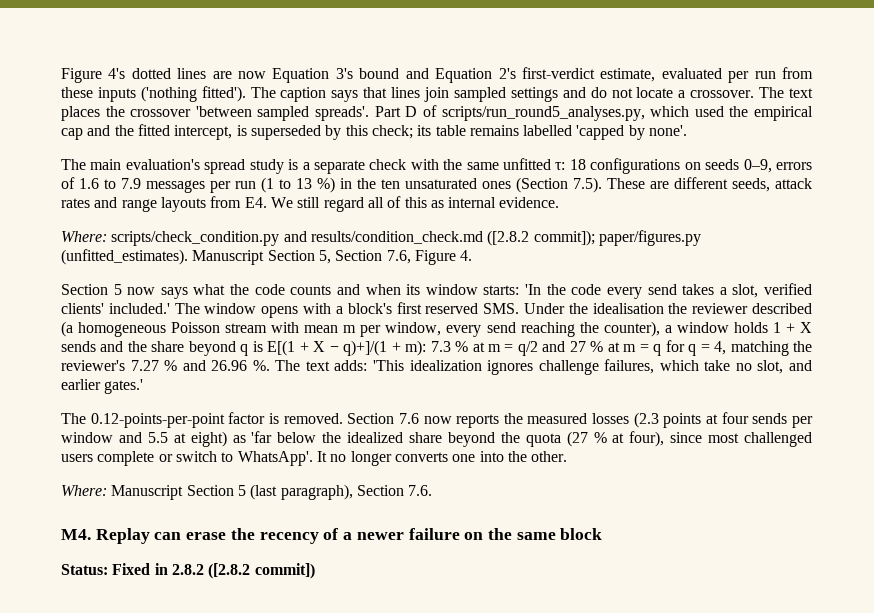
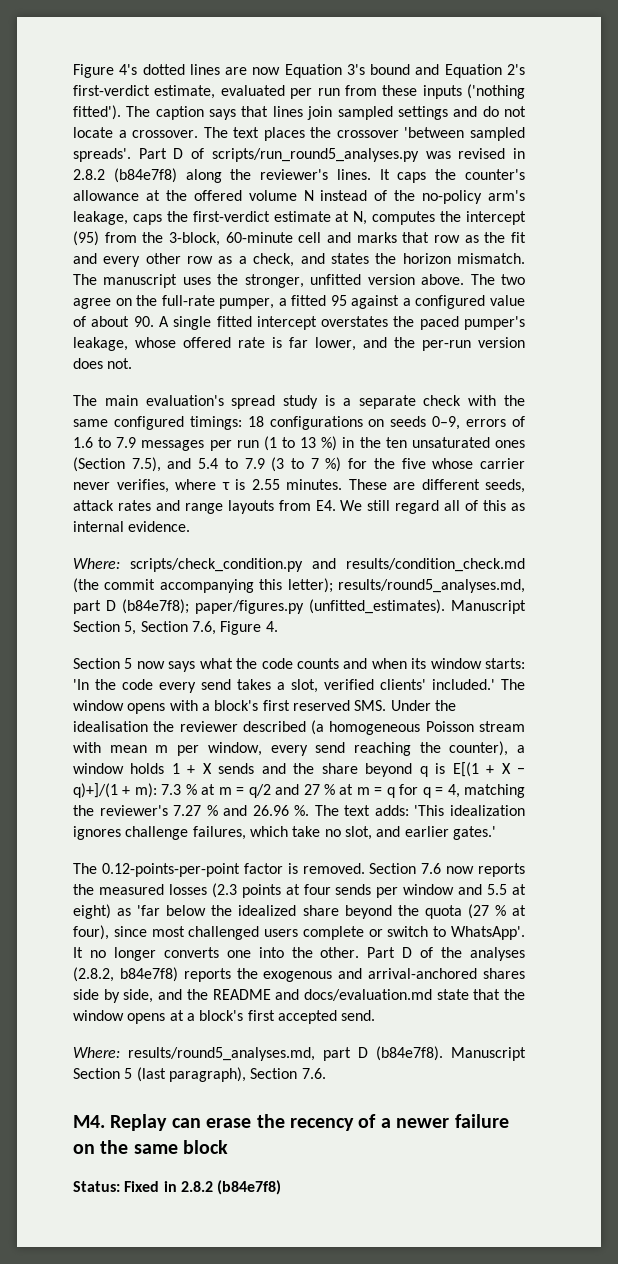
- Part D of scripts/run_round5_analyses.py, which used the empirical cap and the fitted intercept, is superseded by this check; its table remains labelled 'capped by none'.
+ Part D of scripts/run_round5_analyses.py was revised in 2.8.2 (b84e7f8) along the reviewer's lines. It caps the counter's allowance at the offered volume N instead of the no-policy arm's leakage, caps the first-verdict estimate at N, computes the intercept (95) from the 3-block, 60-minute cell and marks that row as the fit and every other row as a check, and states the horizon mismatch. The manuscript uses the stronger, unfitted version above. The two agree on the full-rate pumper, a fitted 95 against a configured value of about 90. A single fitted intercept overstates the paced pumper's leakage, whose offered rate is far lower, and the per-run version does not.
- The main evaluation's spread study is a separate check with the same unfitted τ: 18 configurations on seeds 0–9, errors of 1.6 to 7.9 messages per run (1 to 13 %) in the ten unsaturated ones (Section 7.5). These are different seeds, attack rates and range layouts from E4. We still regard all of this as internal evidence.
+ The main evaluation's spread study is a separate check with the same configured timings: 18 configurations on seeds 0–9, errors of 1.6 to 7.9 messages per run (1 to 13 %) in the ten unsaturated ones (Section 7.5), and 5.4 to 7.9 (3 to 7 %) for the five whose carrier never verifies, where τ is 2.55 minutes. These are different seeds, attack rates and range layouts from E4. We still regard all of this as internal evidence.
- Where: scripts/check_condition.py and results/condition_check.md ([2.8.2 commit]); paper/figures.py (unfitted_estimates).
+ Where: scripts/check_condition.py and results/condition_check.md (the commit accompanying this letter); results/round5_analyses.md, part D (b84e7f8); paper/figures.py (unfitted_estimates).
- It no longer converts one into the other.
- Where: Manuscript Section 5 (last paragraph), Section 7.6.
+ It no longer converts one into the other. Part D of the analyses (2.8.2, b84e7f8) reports the exogenous and arrival-anchored shares side by side, and the README and docs/evaluation.md state that the window opens at a block's first accepted send.
+ Where: results/round5_analyses.md, part D (b84e7f8). Manuscript Section 5 (last paragraph), Section 7.6.
- Status: Fixed in 2.8.2 ([2.8.2 commit])
+ Status: Fixed in 2.8.2 (b84e7f8)

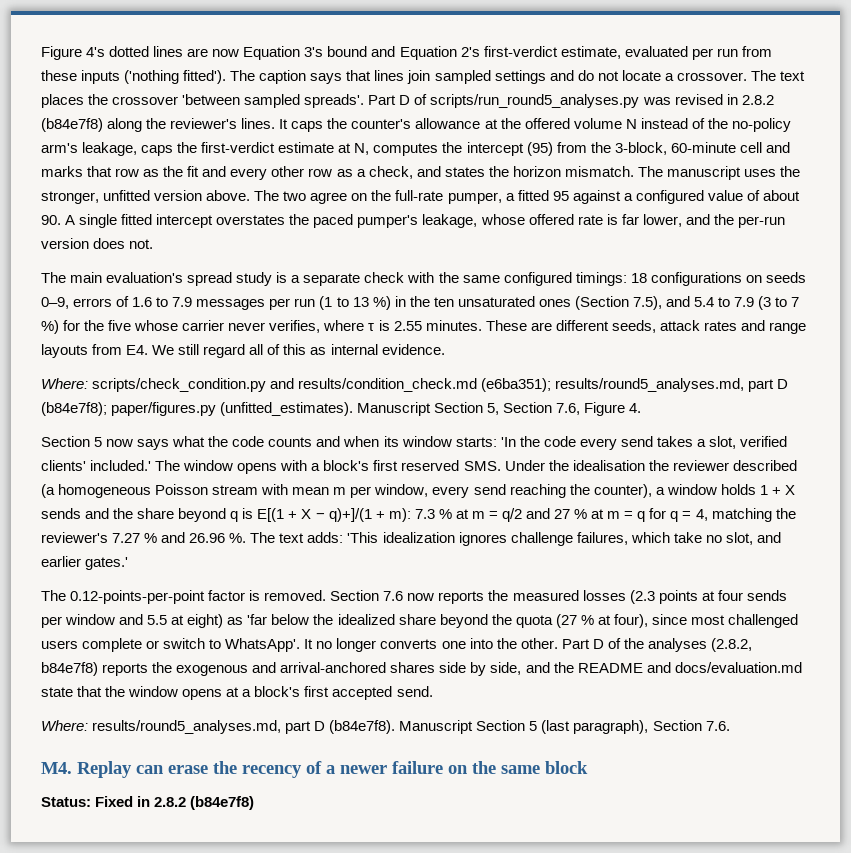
- Where: scripts/check_condition.py and results/condition_check.md (the commit accompanying this letter); results/round5_analyses.md, part D (b84e7f8); paper/figures.py (unfitted_estimates).
+ Where: scripts/check_condition.py and results/condition_check.md (e6ba351); results/round5_analyses.md, part D (b84e7f8); paper/figures.py (unfitted_estimates).

